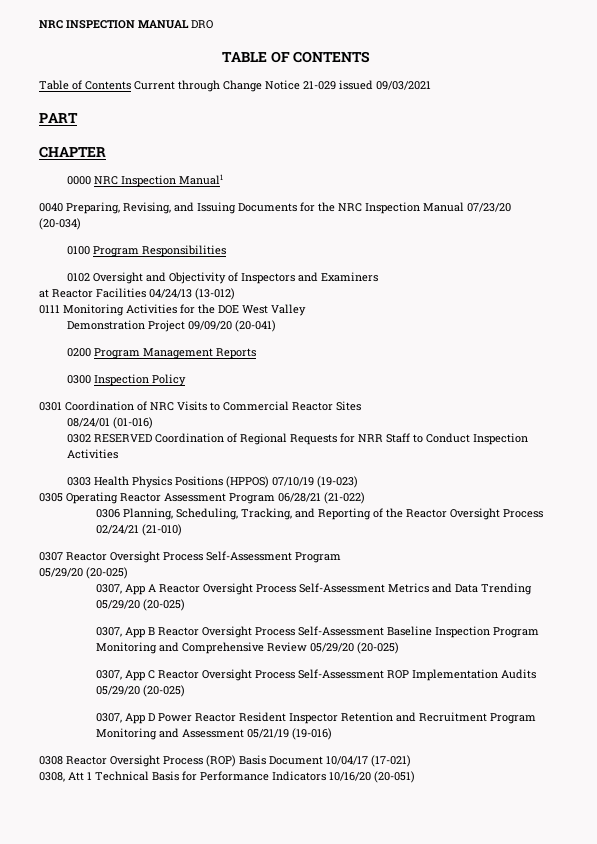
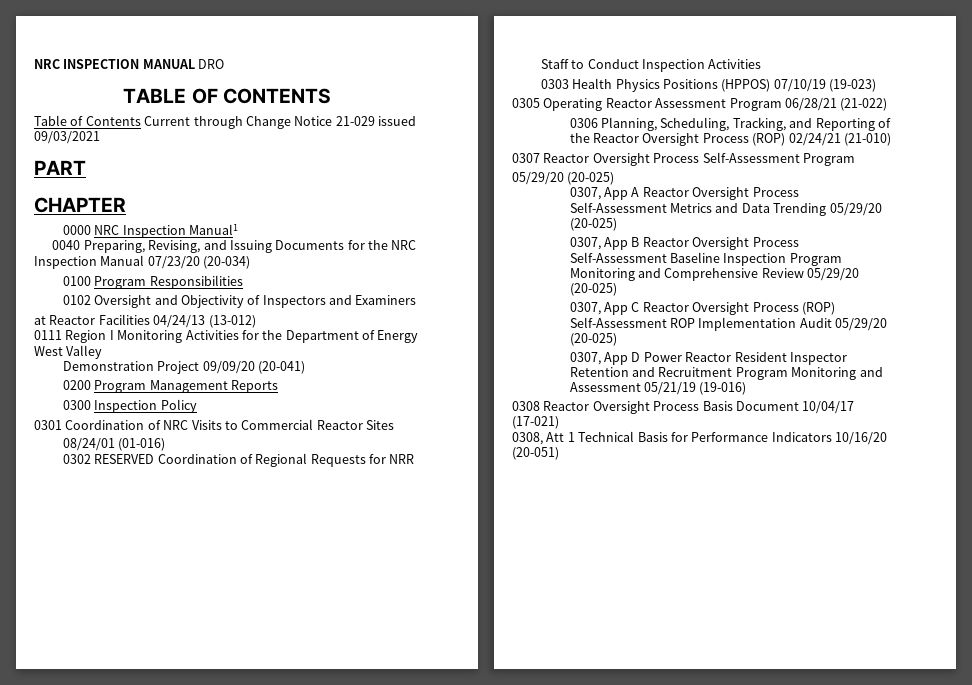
- 0111 Monitoring Activities for the DOE West Valley
+ 0111 Region I Monitoring Activities for the Department of Energy West Valley
- 0306 Planning, Scheduling, Tracking, and Reporting of the Reactor Oversight Process 02/24/21 (21-010)
+ 0306 Planning, Scheduling, Tracking, and Reporting of the Reactor Oversight Process (ROP) 02/24/21 (21-010)
- 0307, App C Reactor Oversight Process Self-Assessment ROP Implementation Audits 05/29/20 (20-025)
+ 0307, App C Reactor Oversight Process (ROP) Self-Assessment ROP Implementation Audit 05/29/20 (20-025)
- 0308 Reactor Oversight Process (ROP) Basis Document 10/04/17 (17-021)
+ 0308 Reactor Oversight Process Basis Document 10/04/17 (17-021)

